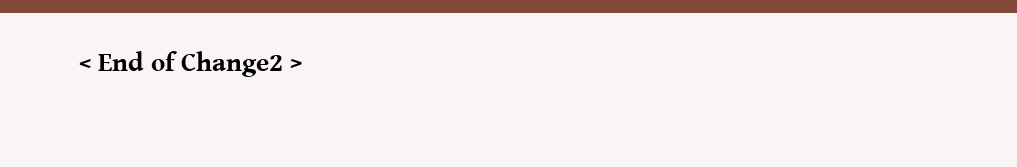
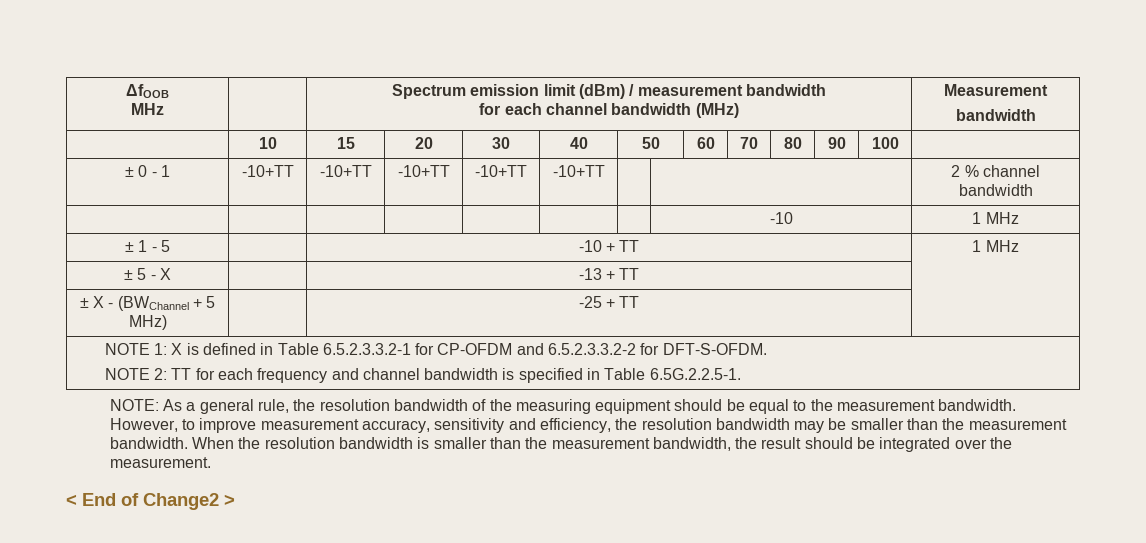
+ ΔfOOB
+ MHz | | Spectrum emission limit (dBm) / measurement bandwidth
+ for each channel bandwidth (MHz) | Measurement
+ bandwidth
+ | 10 | 15 | 20 | 30 | 40 | 50 | 60 | 70 | 80 | 90 | 100 |
+ ± 0 - 1 | -10+TT | -10+TT | -10+TT | -10+TT | -10+TT | | | 2 % channel bandwidth
+ | | | | | | | -10 | 1 MHz
+ ± 1 - 5 | | -10 + TT | 1 MHz
+ ± 5 - X | | -13 + TT |
+ ± X - (BWChannel + 5 MHz) | | -25 + TT |
+ NOTE 1: X is defined in Table 6.5.2.3.3.2-1 for CP-OFDM and 6.5.2.3.3.2-2 for DFT-S-OFDM.
+ NOTE 2: TT for each frequency and channel bandwidth is specified in Table 6.5G.2.2.5-1.
+ NOTE: As a general rule, the resolution bandwidth of the measuring equipment should be equal to the measurement bandwidth. However, to improve measurement accuracy, sensitivity and efficiency, the resolution bandwidth may be smaller than the measurement bandwidth. When the resolution bandwidth is smaller than the measurement bandwidth, the result should be integrated over the measurement.

